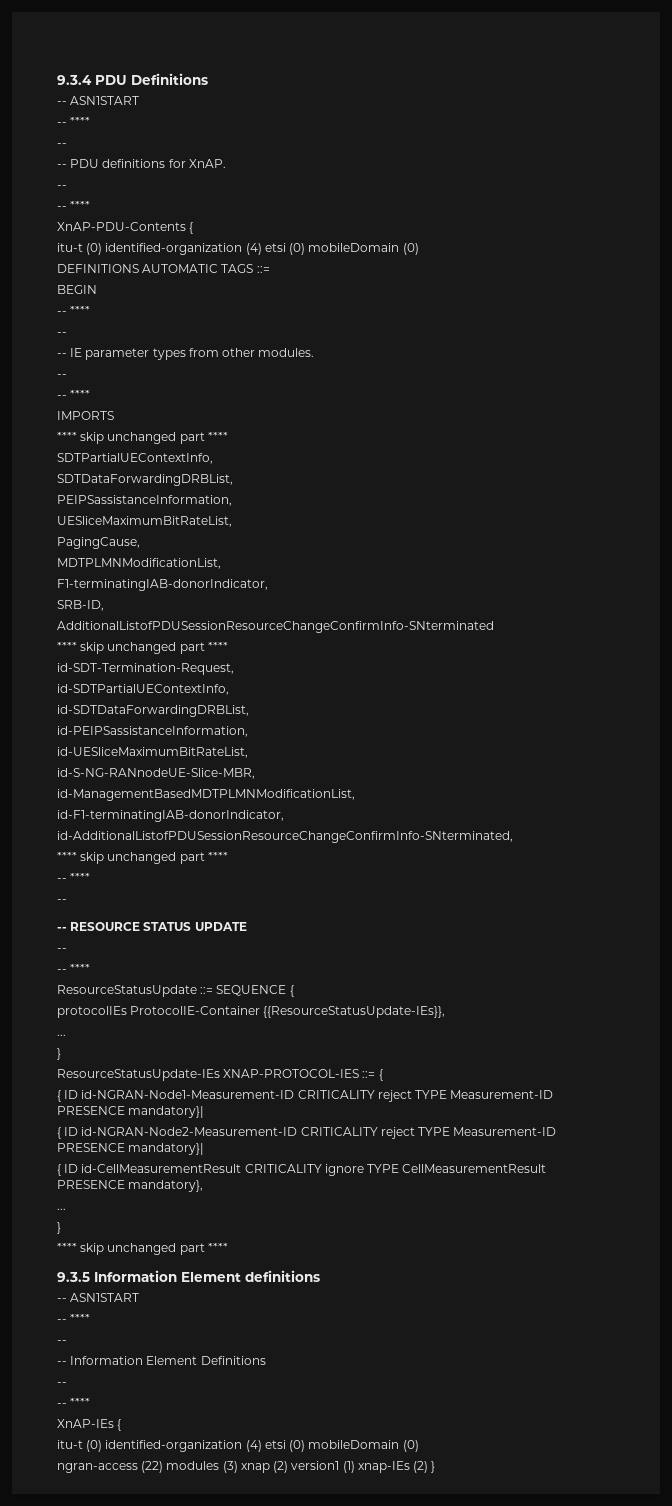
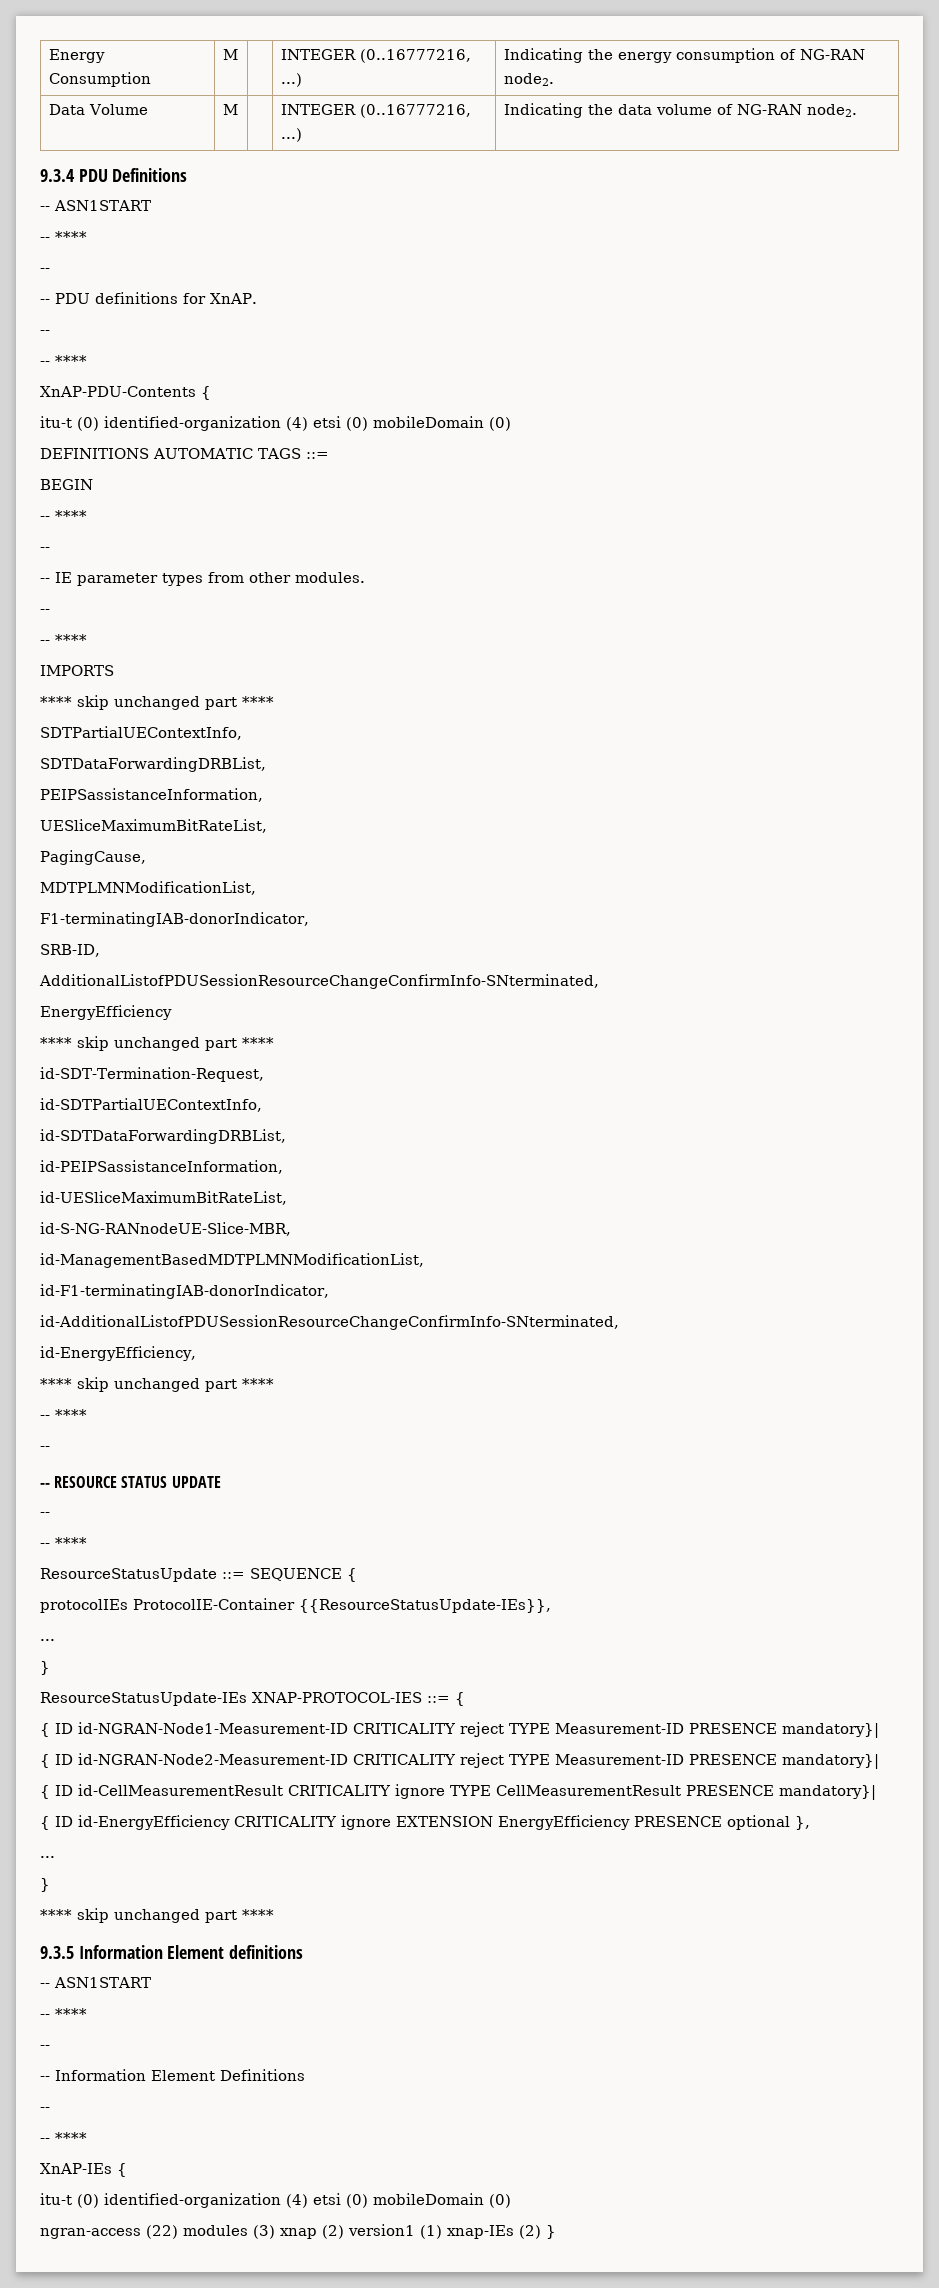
+ Energy Consumption | M | | INTEGER (0..16777216, ...) | Indicating the energy consumption of NG-RAN node2.
+ Data Volume | M | | INTEGER (0..16777216, ...) | Indicating the data volume of NG-RAN node2.
- AdditionalListofPDUSessionResourceChangeConfirmInfo-SNterminated
+ AdditionalListofPDUSessionResourceChangeConfirmInfo-SNterminated,
+ EnergyEfficiency
+ id-EnergyEfficiency,
- { ID id-CellMeasurementResult CRITICALITY ignore TYPE CellMeasurementResult PRESENCE mandatory},
+ { ID id-CellMeasurementResult CRITICALITY ignore TYPE CellMeasurementResult PRESENCE mandatory}|
+ { ID id-EnergyEfficiency CRITICALITY ignore EXTENSION EnergyEfficiency PRESENCE optional },

